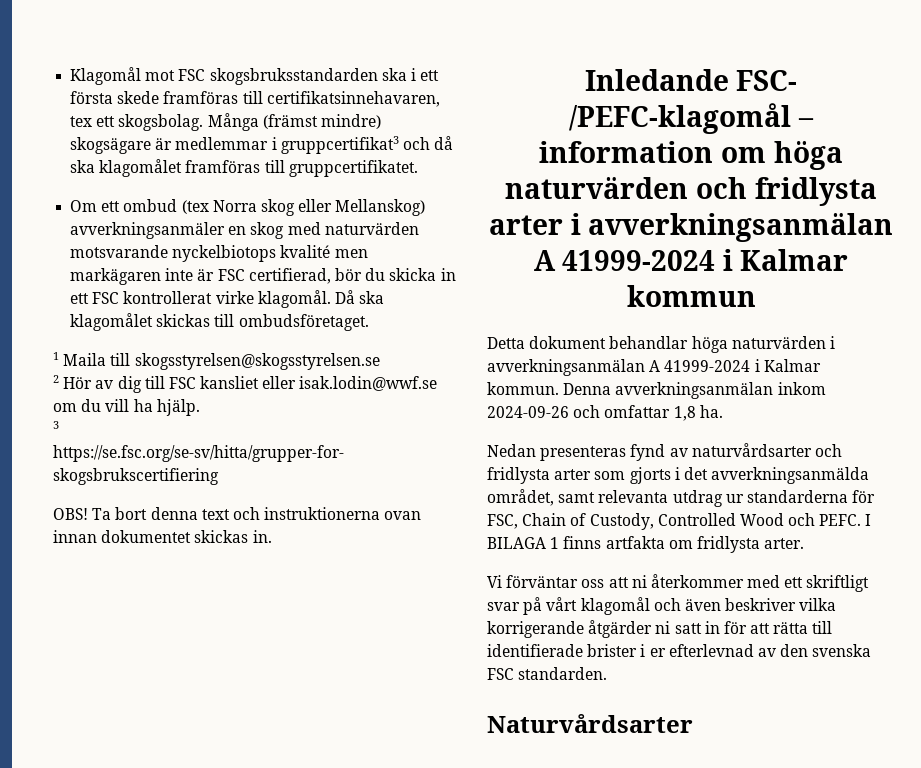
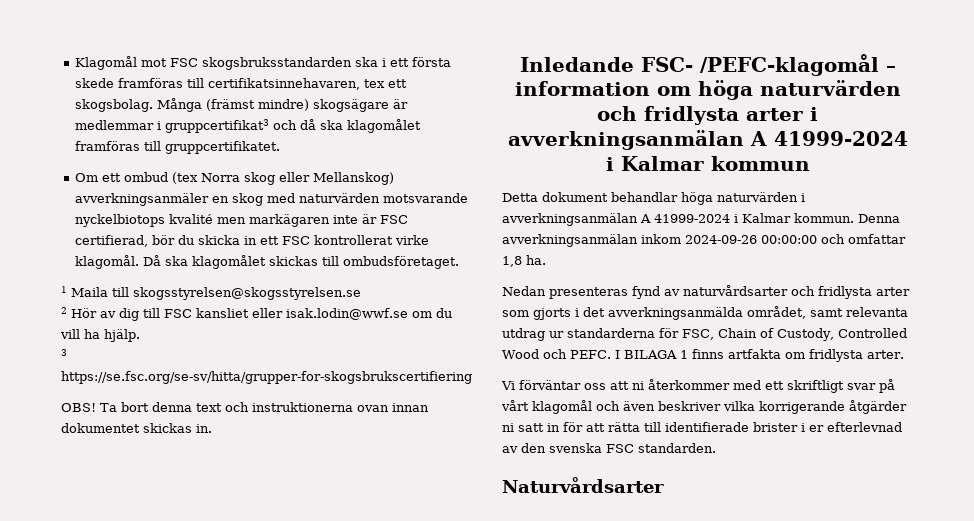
- Denna avverkningsanmälan inkom 2024-09-26 och omfattar 1,8 ha.
+ Denna avverkningsanmälan inkom 2024-09-26 00:00:00 och omfattar 1,8 ha.

